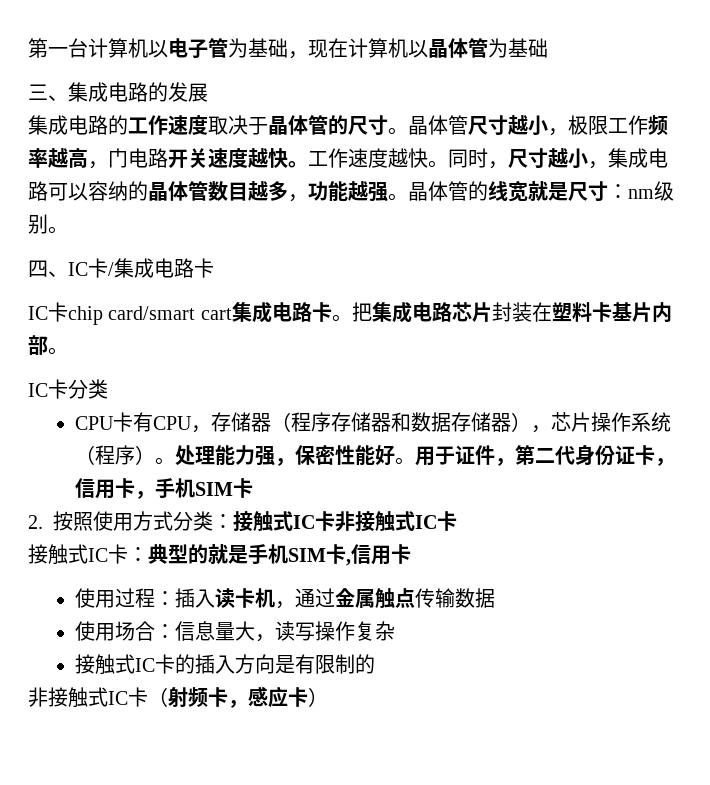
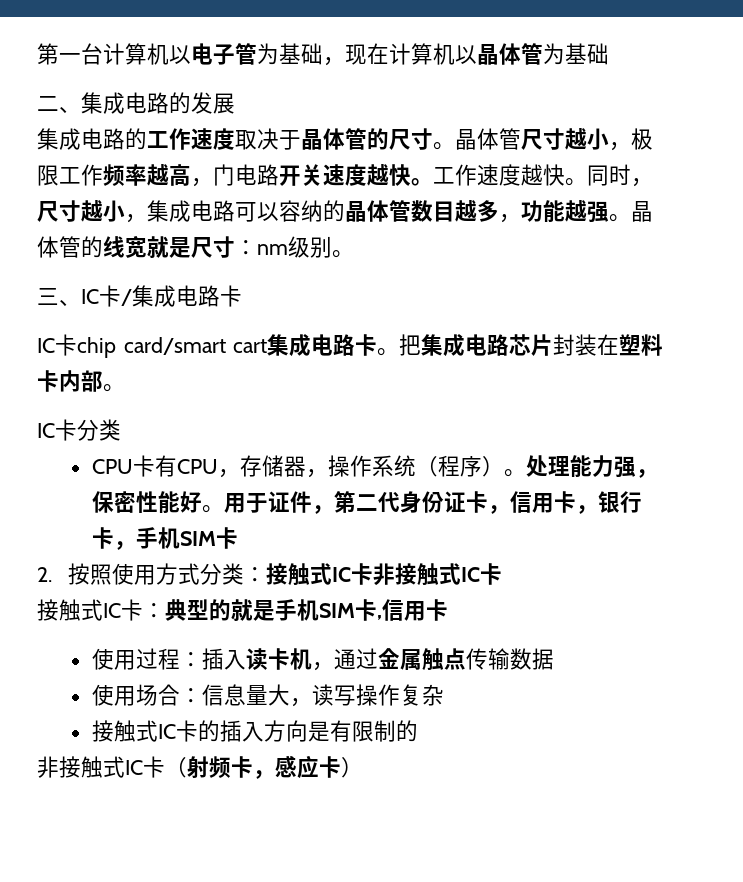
- 三、集成电路的发展
+ 二、集成电路的发展
- 四、IC卡/集成电路卡
+ 三、IC卡/集成电路卡
- 把集成电路芯片封装在塑料卡基片内部。
+ 把集成电路芯片封装在塑料卡内部。
- CPU卡有CPU，存储器（程序存储器和数据存储器），芯片操作系统（程序）。
+ CPU卡有CPU，存储器，操作系统（程序）。
- 用于证件，第二代身份证卡，信用卡，手机SIM卡
+ 用于证件，第二代身份证卡，信用卡，银行卡，手机SIM卡

